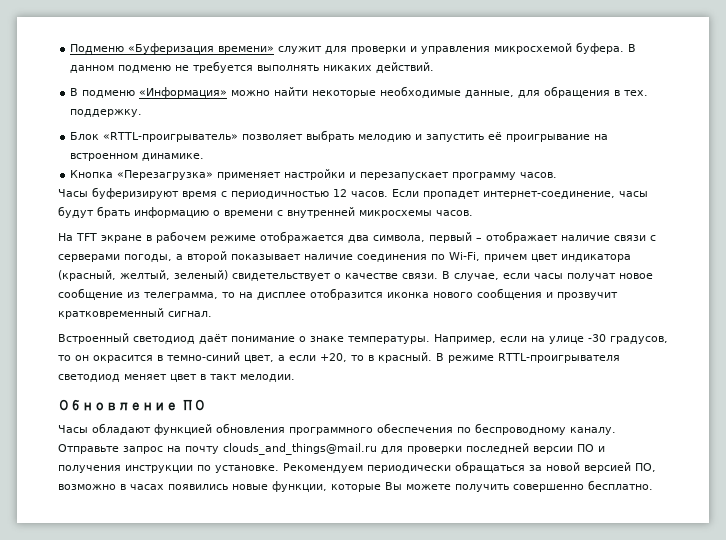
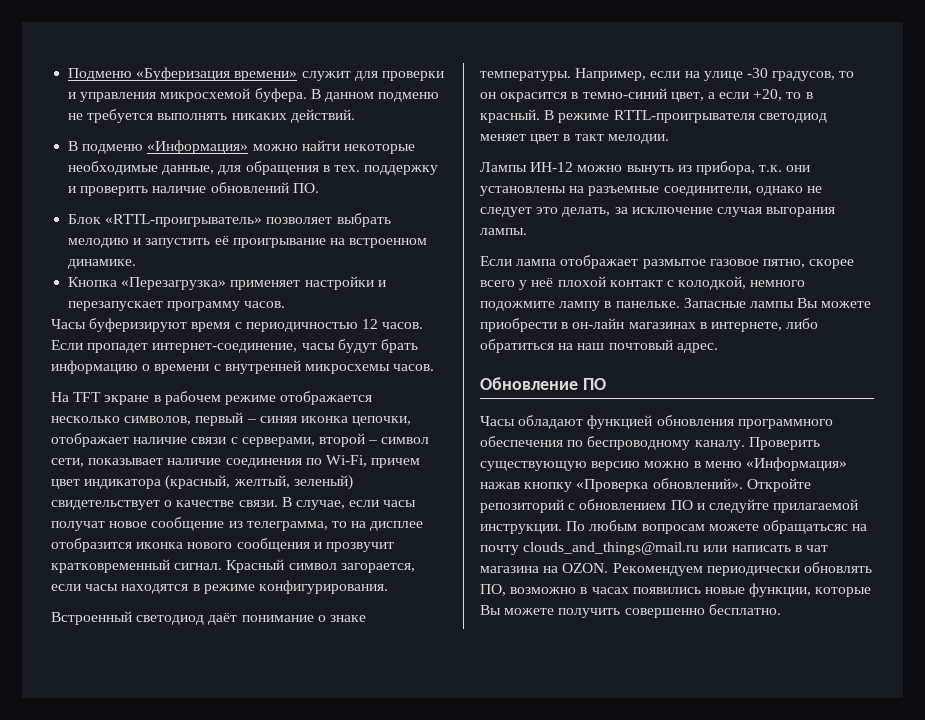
- В подменю «Информация» можно найти некоторые необходимые данные, для обращения в тех. поддержку.
+ В подменю «Информация» можно найти некоторые необходимые данные, для обращения в тех. поддержку и проверить наличие обновлений ПО.
- На TFT экране в рабочем режиме отображается два символа, первый – отображает наличие связи с серверами погоды, а второй показывает наличие соединения по Wi-Fi, причем цвет индикатора (красный, желтый, зеленый) свидетельствует о качестве связи.
+ На TFT экране в рабочем режиме отображается несколько символов, первый – синяя иконка цепочки, отображает наличие связи с серверами, второй – символ сети, показывает наличие соединения по Wi-Fi, причем цвет индикатора (красный, желтый, зеленый) свидетельствует о качестве связи.
+ Красный символ загорается, если часы находятся в режиме конфигурирования.
+ Лампы ИН-12 можно вынуть из прибора, т.к. они установлены на разъемные соединители, однако не следует это делать, за исключение случая выгорания лампы.
+ Если лампа отображает размытое газовое пятно, скорее всего у неё плохой контакт с колодкой, немного подожмите лампу в панельке. Запасные лампы Вы можете приобрести в он-лайн магазинах в интернете, либо обратиться на наш почтовый адрес.
- Отправьте запрос на почту clouds_and_things@mail.ru для проверки последней версии ПО и получения инструкции по установке. Рекомендуем периодически обращаться за новой версией ПО, возможно в часах появились новые функции, которые Вы можете получить совершенно бесплатно.
+ Проверить существующую версию можно в меню «Информация» нажав кнопку «Проверка обновлений». Откройте репозиторий с обновлением ПО и следуйте прилагаемой инструкции. По любым вопросам можете обращатьсяс на почту clouds_and_things@mail.ru или написать в чат магазина на OZON. Рекомендуем периодически обновлять ПО, возможно в часах появились новые функции, которые Вы можете получить совершенно бесплатно.

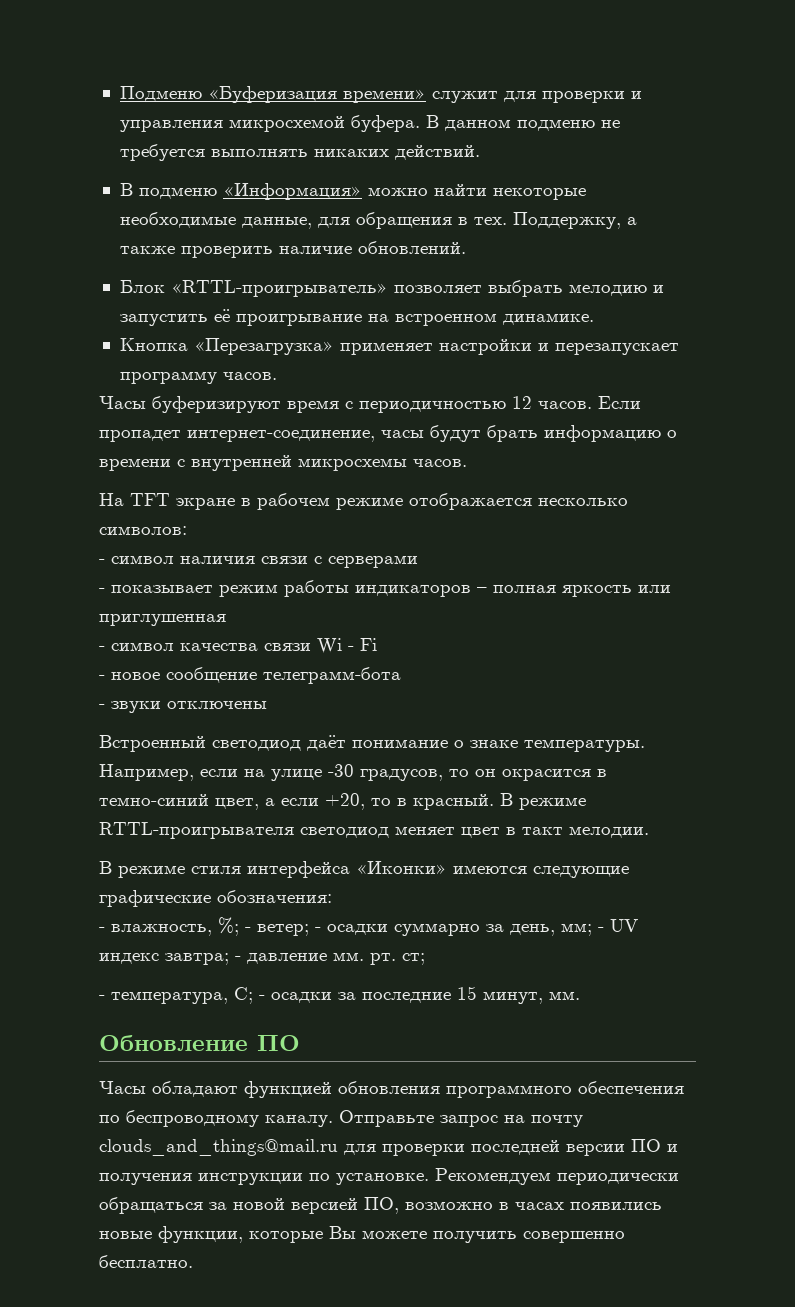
- В подменю «Информация» можно найти некоторые необходимые данные, для обращения в тех. поддержку и проверить наличие обновлений ПО.
+ В подменю «Информация» можно найти некоторые необходимые данные, для обращения в тех. Поддержку, а также проверить наличие обновлений.
- На TFT экране в рабочем режиме отображается несколько символов, первый – синяя иконка цепочки, отображает наличие связи с серверами, второй – символ сети, показывает наличие соединения по Wi-Fi, причем цвет индикатора (красный, желтый, зеленый) свидетельствует о качестве связи. В случае, если часы получат новое сообщение из телеграмма, то на дисплее отобразится иконка нового сообщения и прозвучит кратковременный сигнал. Красный символ загорается, если часы находятся в режиме конфигурирования.
+ На TFT экране в рабочем режиме отображается несколько символов:
+ - символ наличия связи с серверами
+ - показывает режим работы индикаторов – полная яркость или приглушенная
+ - символ качества связи Wi - Fi
+ - новое сообщение телеграмм-бота
+ - звуки отключены
- Лампы ИН-12 можно вынуть из прибора, т.к. они установлены на разъемные соединители, однако не следует это делать, за исключение случая выгорания лампы.
- Если лампа отображает размытое газовое пятно, скорее всего у неё плохой контакт с колодкой, немного подожмите лампу в панельке. Запасные лампы Вы можете приобрести в он-лайн магазинах в интернете, либо обратиться на наш почтовый адрес.
+ В режиме стиля интерфейса «Иконки» имеются следующие графические обозначения:
+ - влажность, %; - ветер; - осадки суммарно за день, мм; - UV индекс завтра; - давление мм. рт. ст;
+ - температура, С; - осадки за последние 15 минут, мм.
- Проверить существующую версию можно в меню «Информация» нажав кнопку «Проверка обновлений». Откройте репозиторий с обновлением ПО и следуйте прилагаемой инструкции. По любым вопросам можете обращатьсяс на почту clouds_and_things@mail.ru или написать в чат магазина на OZON. Рекомендуем периодически обновлять ПО, возможно в часах появились новые функции, которые Вы можете получить совершенно бесплатно.
+ Отправьте запрос на почту clouds_and_things@mail.ru для проверки последней версии ПО и получения инструкции по установке. Рекомендуем периодически обращаться за новой версией ПО, возможно в часах появились новые функции, которые Вы можете получить совершенно бесплатно.

